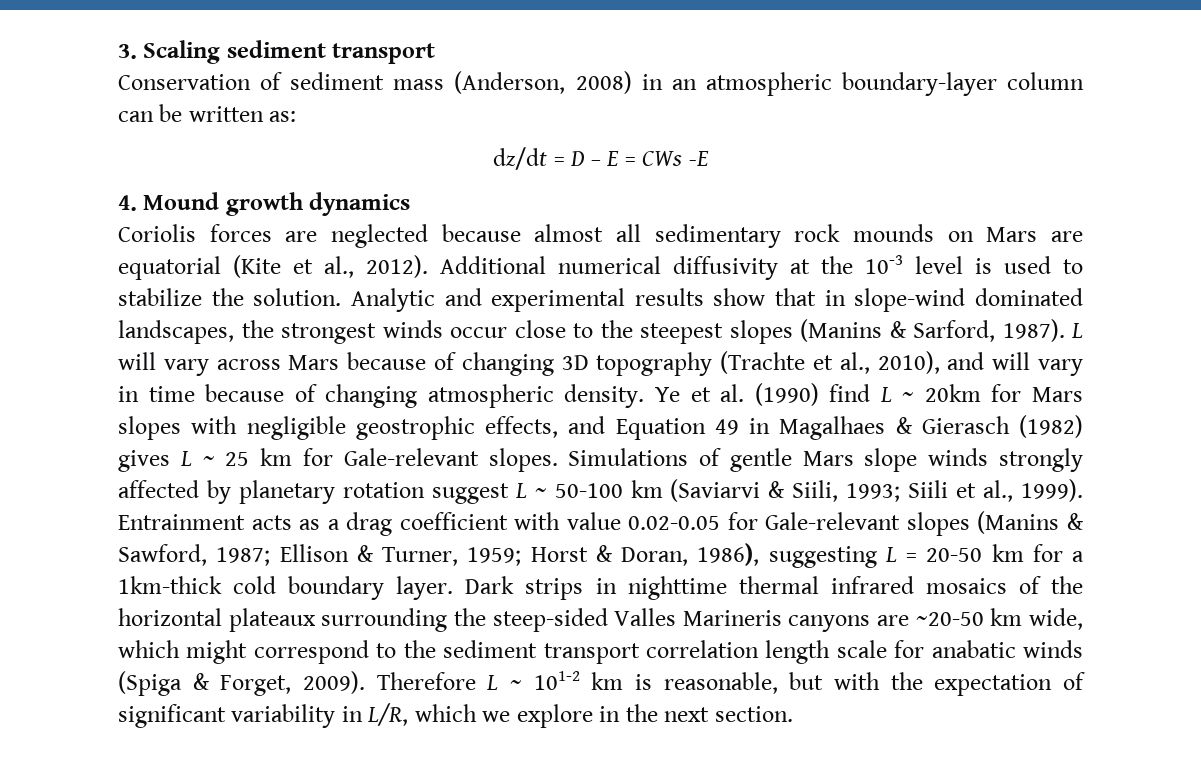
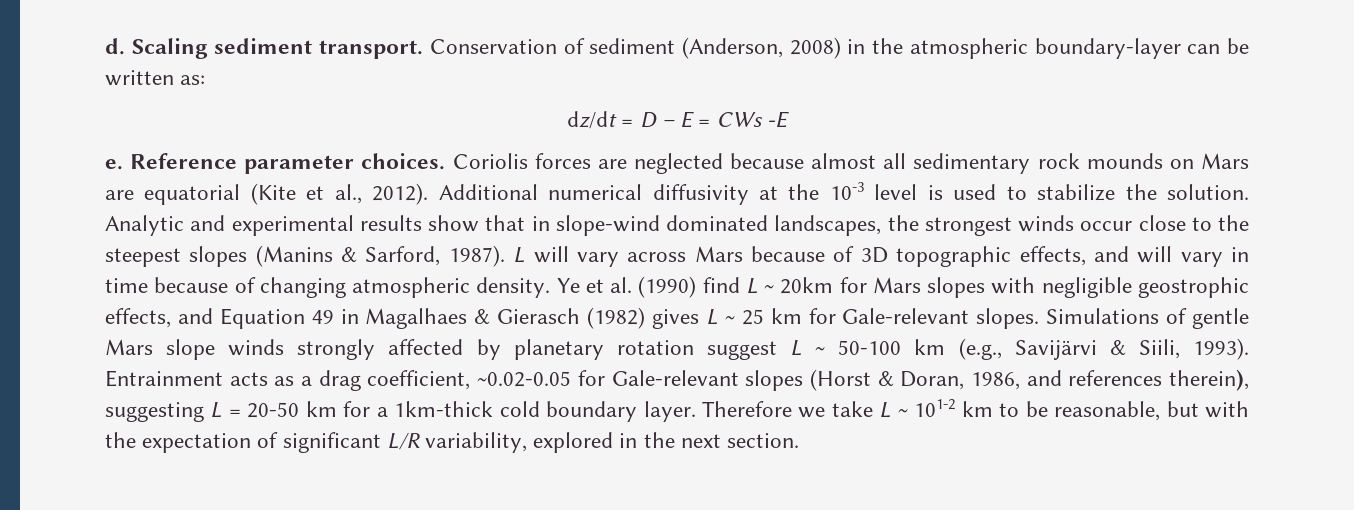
- 3. Scaling sediment transport
- Conservation of sediment mass (Anderson, 2008) in an atmospheric boundary-layer column can be written as:
+ d. Scaling sediment transport. Conservation of sediment (Anderson, 2008) in the atmospheric boundary-layer can be written as:
- 4. Mound growth dynamics
- Coriolis forces are neglected because almost all sedimentary rock mounds on Mars are equatorial (Kite et al., 2012).
+ e. Reference parameter choices. Coriolis forces are neglected because almost all sedimentary rock mounds on Mars are equatorial (Kite et al., 2012).
- L will vary across Mars because of changing 3D topography (Trachte et al., 2010), and will vary in time because of changing atmospheric density.
+ L will vary across Mars because of 3D topographic effects, and will vary in time because of changing atmospheric density.
- Simulations of gentle Mars slope winds strongly affected by planetary rotation suggest L ~ 50-100 km (Saviarvi & Siili, 1993; Siili et al., 1999).
+ Simulations of gentle Mars slope winds strongly affected by planetary rotation suggest L ~ 50-100 km (e.g., Savijärvi & Siili, 1993).
- Entrainment acts as a drag coefficient with value 0.02-0.05 for Gale-relevant slopes (Manins & Sawford, 1987; Ellison & Turner, 1959; Horst & Doran, 1986), suggesting L = 20-50 km for a 1km-thick cold boundary layer.
+ Entrainment acts as a drag coefficient, ~0.02-0.05 for Gale-relevant slopes (Horst & Doran, 1986, and references therein), suggesting L = 20-50 km for a 1km-thick cold boundary layer.
- Dark strips in nighttime thermal infrared mosaics of the horizontal plateaux surrounding the steep-sided Valles Marineris canyons are ~20-50 km wide, which might correspond to the sediment transport correlation length scale for anabatic winds (Spiga & Forget, 2009). Therefore L ~ 101-2 km is reasonable, but with the expectation of significant variability in L/R, which we explore in the next section.
+ Therefore we take L ~ 101-2 km to be reasonable, but with the expectation of significant L/R variability, explored in the next section.

